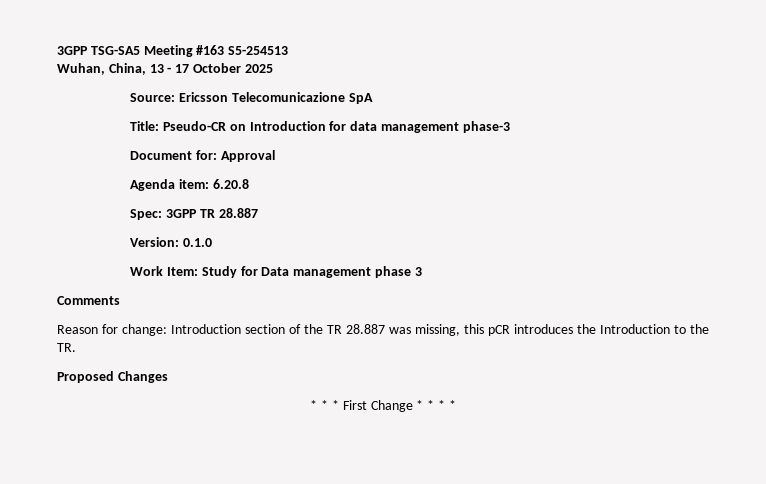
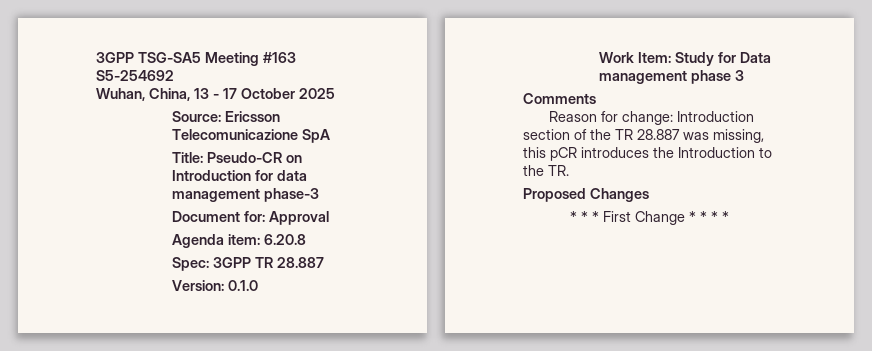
- 3GPP TSG-SA5 Meeting #163 S5-254513
+ 3GPP TSG-SA5 Meeting #163 S5-254692

